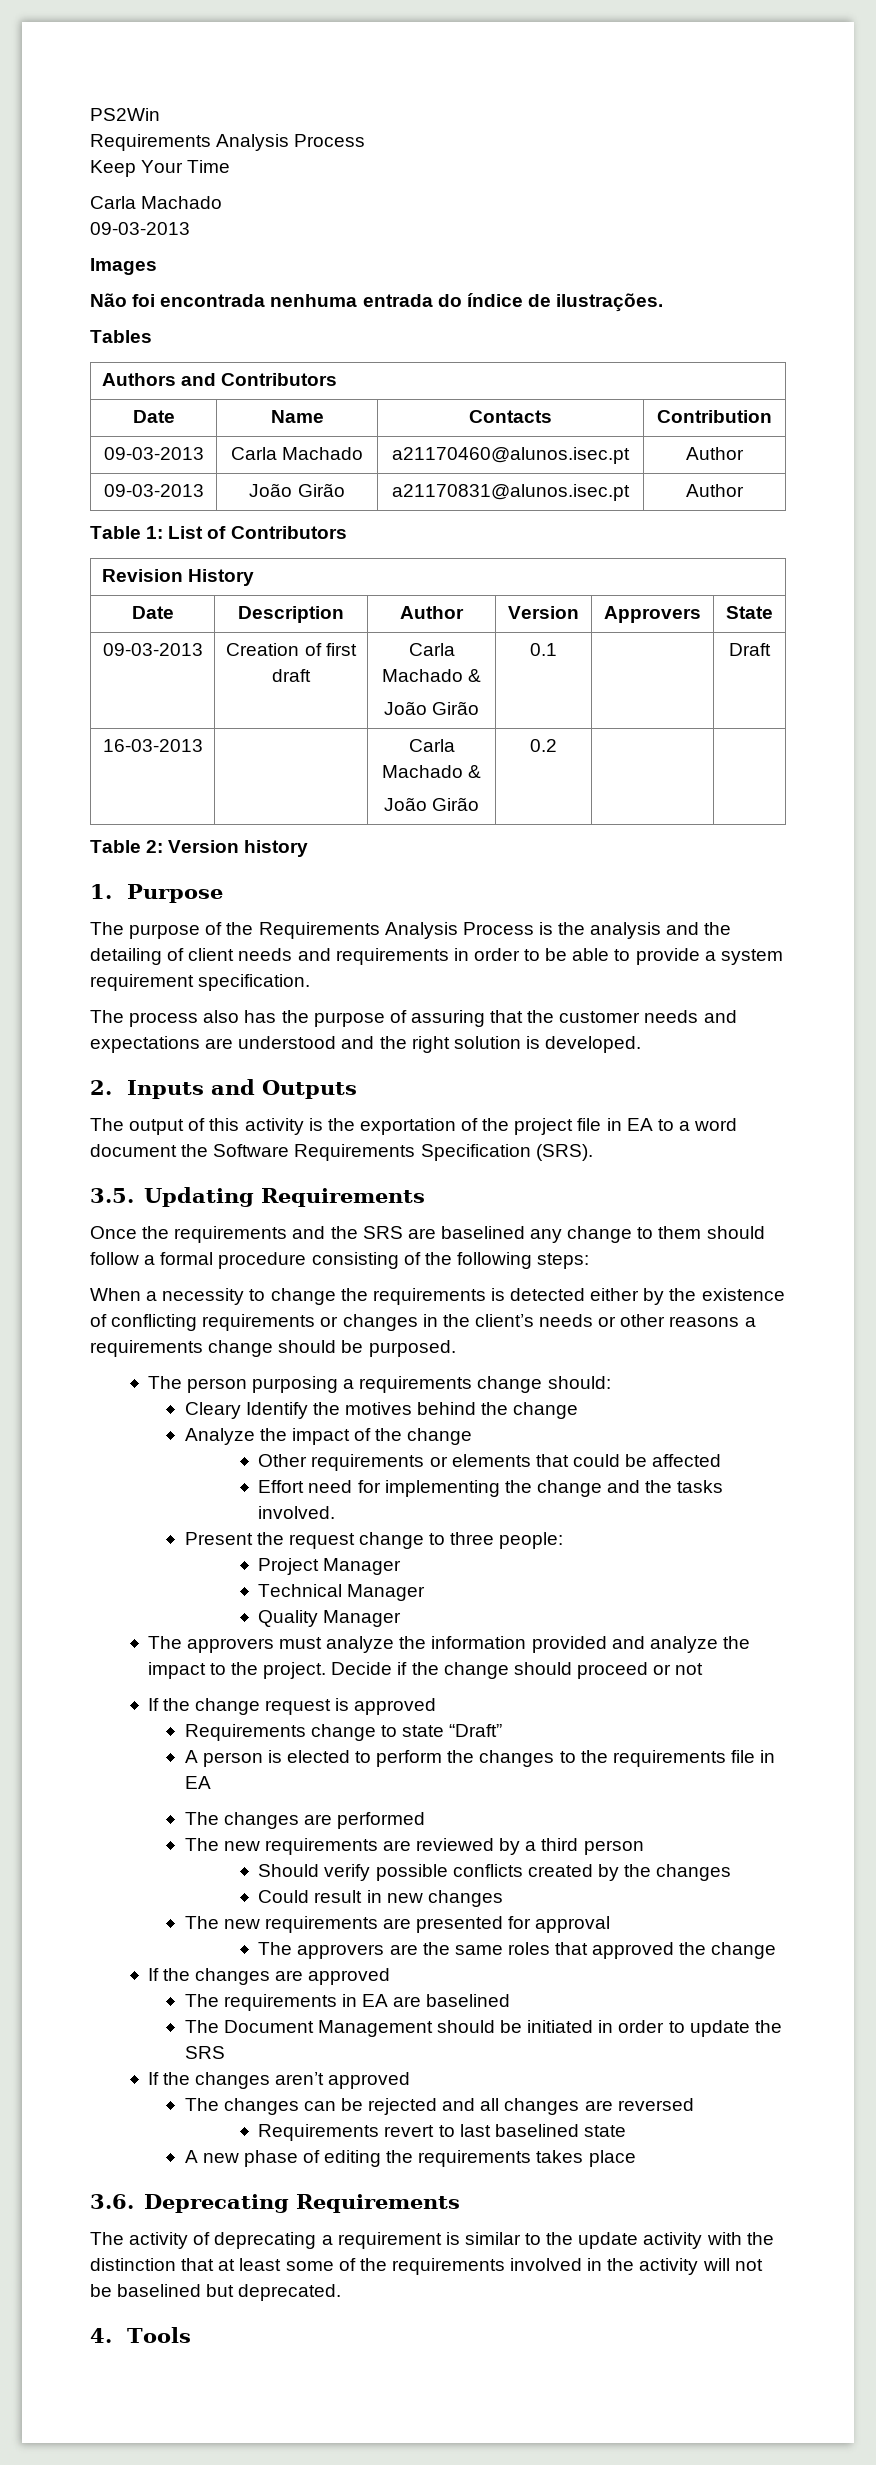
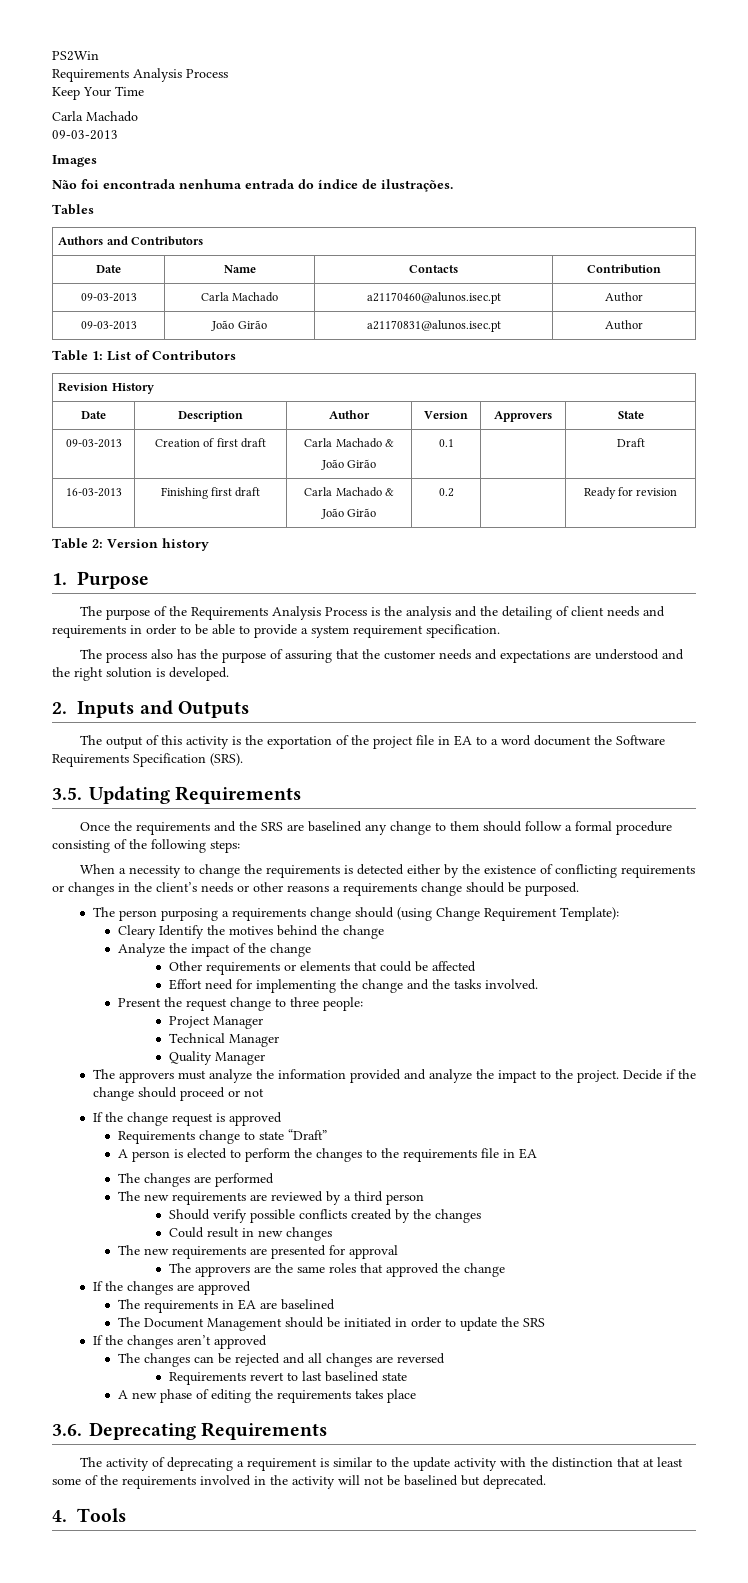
- 16-03-2013 | | Carla Machado &
- João Girão | 0.2 | |
+ 16-03-2013 | Finishing first draft | Carla Machado &
+ João Girão | 0.2 | | Ready for revision
- The person purposing a requirements change should:
+ The person purposing a requirements change should (using Change Requirement Template):

